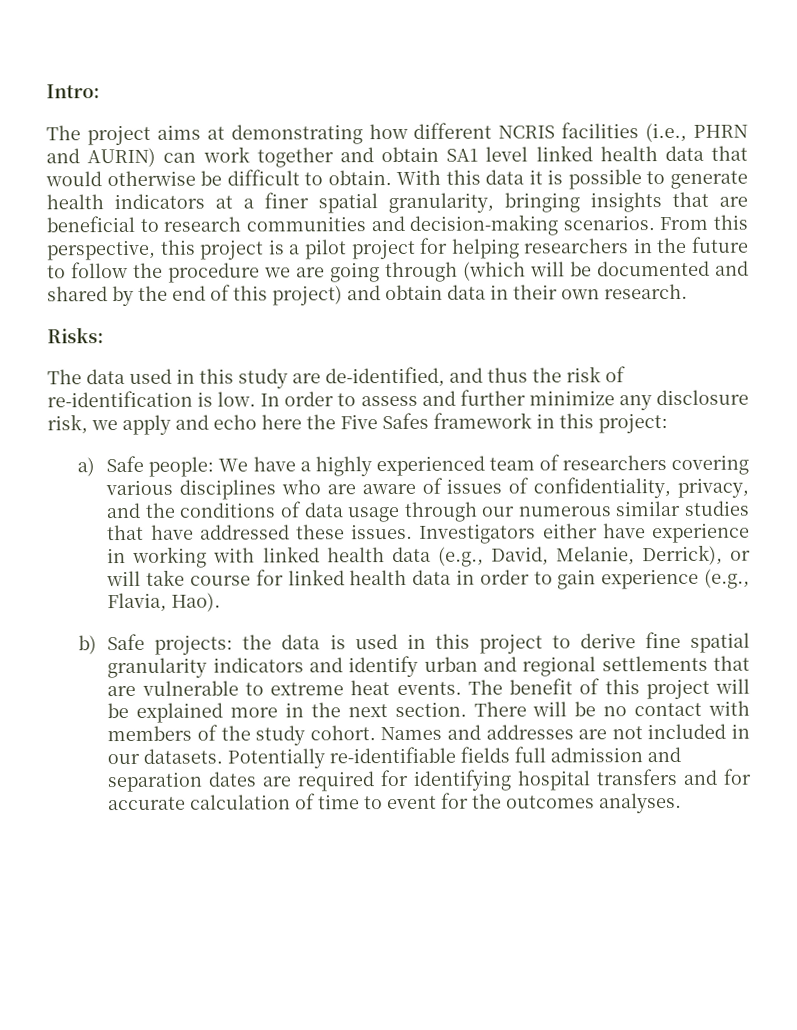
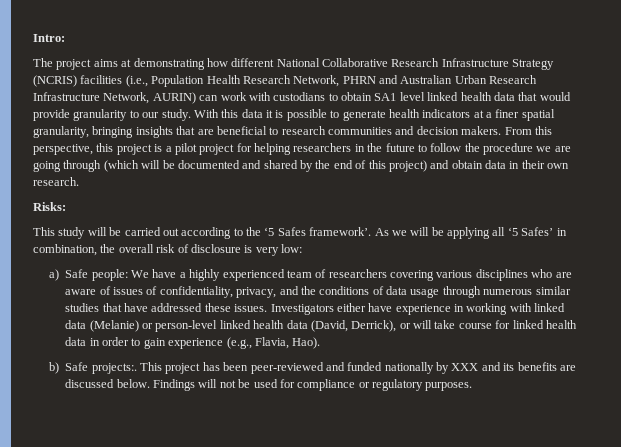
- The project aims at demonstrating how different NCRIS facilities (i.e., PHRN and AURIN) can work together and obtain SA1 level linked health data that would otherwise be difficult to obtain.
+ The project aims at demonstrating how different National Collaborative Research Infrastructure Strategy (NCRIS) facilities (i.e., Population Health Research Network, PHRN and Australian Urban Research Infrastructure Network, AURIN) can work with custodians to obtain SA1 level linked health data that would provide granularity to our study.
- With this data it is possible to generate health indicators at a finer spatial granularity, bringing insights that are beneficial to research communities and decision-making scenarios.
+ With this data it is possible to generate health indicators at a finer spatial granularity, bringing insights that are beneficial to research communities and decision makers.
- The data used in this study are de-identified, and thus the risk of re-identification is low. In order to assess and further minimize any disclosure risk, we apply and echo here the Five Safes framework in this project:
+ This study will be carried out according to the ‘5 Safes framework’. As we will be applying all ‘5 Safes’ in combination, the overall risk of disclosure is very low:
- a) Safe people: We have a highly experienced team of researchers covering various disciplines who are aware of issues of confidentiality, privacy, and the conditions of data usage through our numerous similar studies that have addressed these issues.
+ a) Safe people: We have a highly experienced team of researchers covering various disciplines who are aware of issues of confidentiality, privacy, and the conditions of data usage through numerous similar studies that have addressed these issues.
- Investigators either have experience in working with linked health data (e.g., David, Melanie, Derrick), or will take course for linked health data in order to gain experience (e.g., Flavia, Hao).
+ Investigators either have experience in working with linked data (Melanie) or person-level linked health data (David, Derrick), or will take course for linked health data in order to gain experience (e.g., Flavia, Hao).
- b) Safe projects: the data is used in this project to derive fine spatial granularity indicators and identify urban and regional settlements that are vulnerable to extreme heat events. The benefit of this project will be explained more in the next section. There will be no contact with members of the study cohort. Names and addresses are not included in our datasets. Potentially re-identifiable fields full admission and separation dates are required for identifying hospital transfers and for accurate calculation of time to event for the outcomes analyses.
+ b) Safe projects:. This project has been peer-reviewed and funded nationally by XXX and its benefits are discussed below. Findings will not be used for compliance or regulatory purposes.

